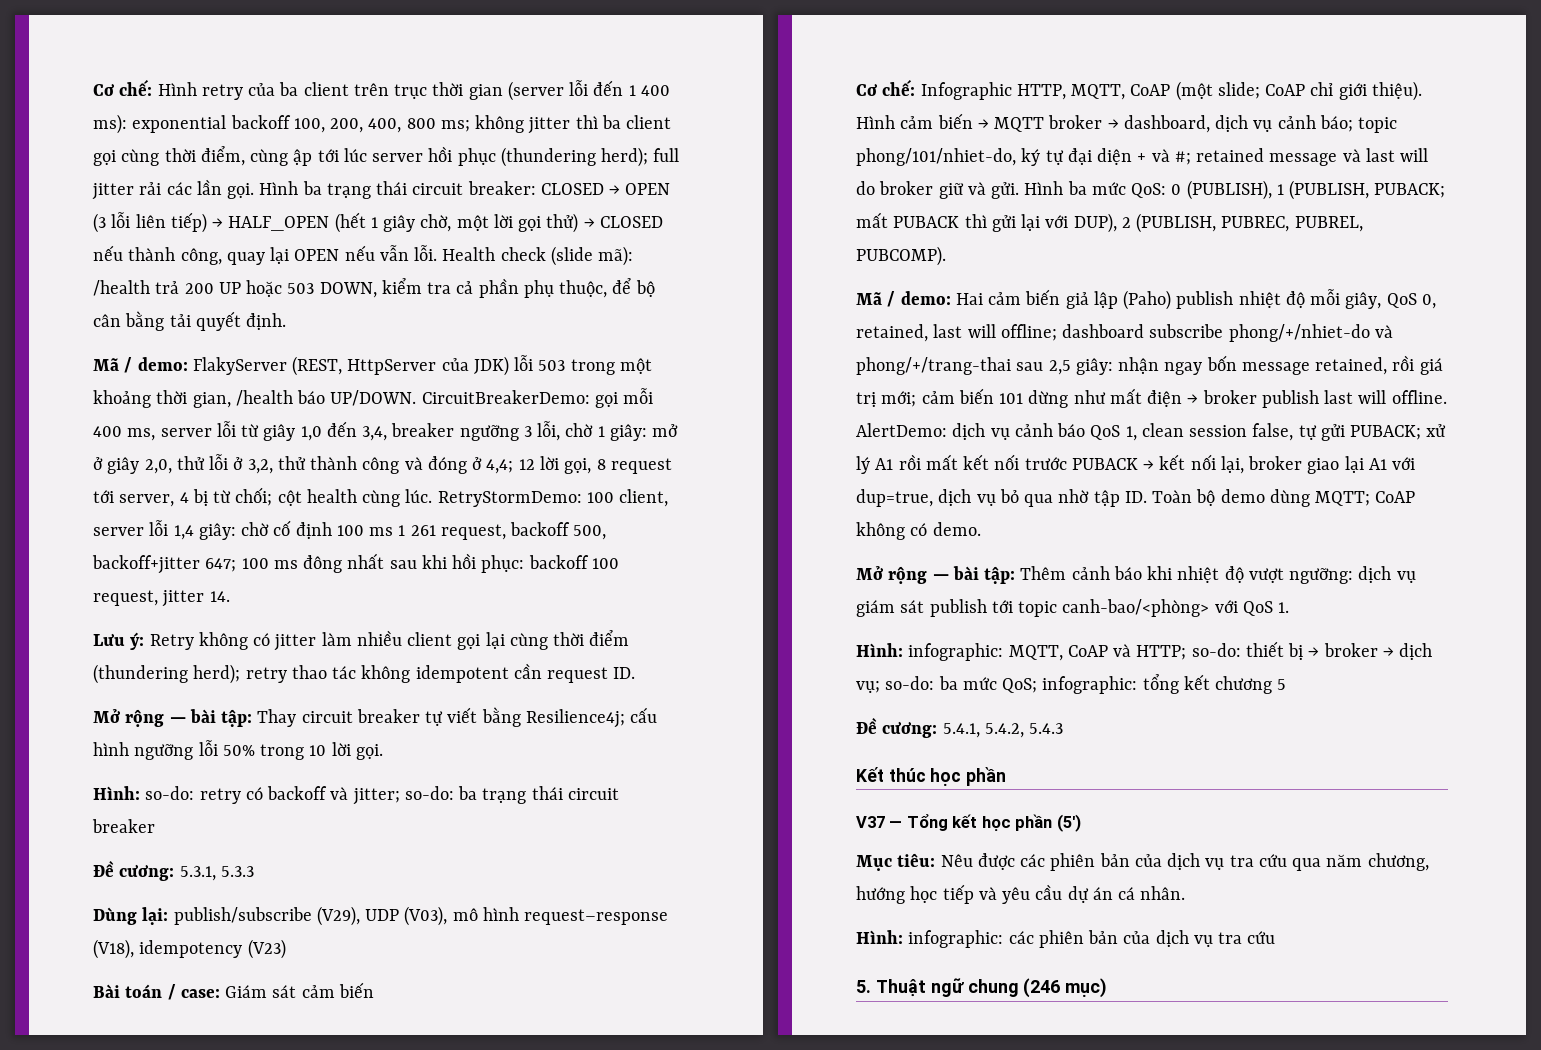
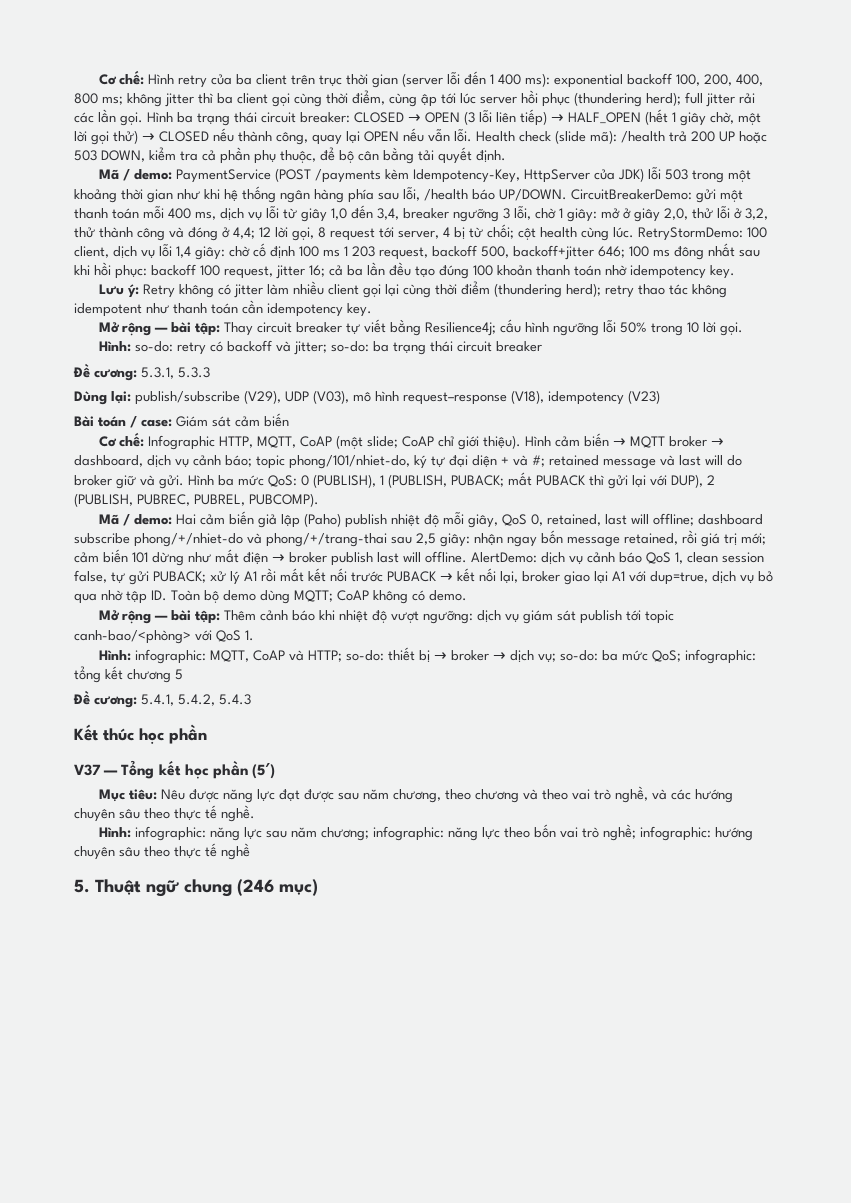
- Mã / demo: FlakyServer (REST, HttpServer của JDK) lỗi 503 trong một khoảng thời gian, /health báo UP/DOWN. CircuitBreakerDemo: gọi mỗi 400 ms, server lỗi từ giây 1,0 đến 3,4, breaker ngưỡng 3 lỗi, chờ 1 giây: mở ở giây 2,0, thử lỗi ở 3,2, thử thành công và đóng ở 4,4; 12 lời gọi, 8 request tới server, 4 bị từ chối; cột health cùng lúc.
+ Mã / demo: PaymentService (POST /payments kèm Idempotency-Key, HttpServer của JDK) lỗi 503 trong một khoảng thời gian như khi hệ thống ngân hàng phía sau lỗi, /health báo UP/DOWN. CircuitBreakerDemo: gửi một thanh toán mỗi 400 ms, dịch vụ lỗi từ giây 1,0 đến 3,4, breaker ngưỡng 3 lỗi, chờ 1 giây: mở ở giây 2,0, thử lỗi ở 3,2, thử thành công và đóng ở 4,4; 12 lời gọi, 8 request tới server, 4 bị từ chối; cột health cùng lúc.
- RetryStormDemo: 100 client, server lỗi 1,4 giây: chờ cố định 100 ms 1 261 request, backoff 500, backoff+jitter 647; 100 ms đông nhất sau khi hồi phục: backoff 100 request, jitter 14.
+ RetryStormDemo: 100 client, dịch vụ lỗi 1,4 giây: chờ cố định 100 ms 1 203 request, backoff 500, backoff+jitter 646; 100 ms đông nhất sau khi hồi phục: backoff 100 request, jitter 16; cả ba lần đều tạo đúng 100 khoản thanh toán nhờ idempotency key.
- Lưu ý: Retry không có jitter làm nhiều client gọi lại cùng thời điểm (thundering herd); retry thao tác không idempotent cần request ID.
+ Lưu ý: Retry không có jitter làm nhiều client gọi lại cùng thời điểm (thundering herd); retry thao tác không idempotent như thanh toán cần idempotency key.
- Mục tiêu: Nêu được các phiên bản của dịch vụ tra cứu qua năm chương, hướng học tiếp và yêu cầu dự án cá nhân.
- Hình: infographic: các phiên bản của dịch vụ tra cứu
+ Mục tiêu: Nêu được năng lực đạt được sau năm chương, theo chương và theo vai trò nghề, và các hướng chuyên sâu theo thực tế nghề.
+ Hình: infographic: năng lực sau năm chương; infographic: năng lực theo bốn vai trò nghề; infographic: hướng chuyên sâu theo thực tế nghề

